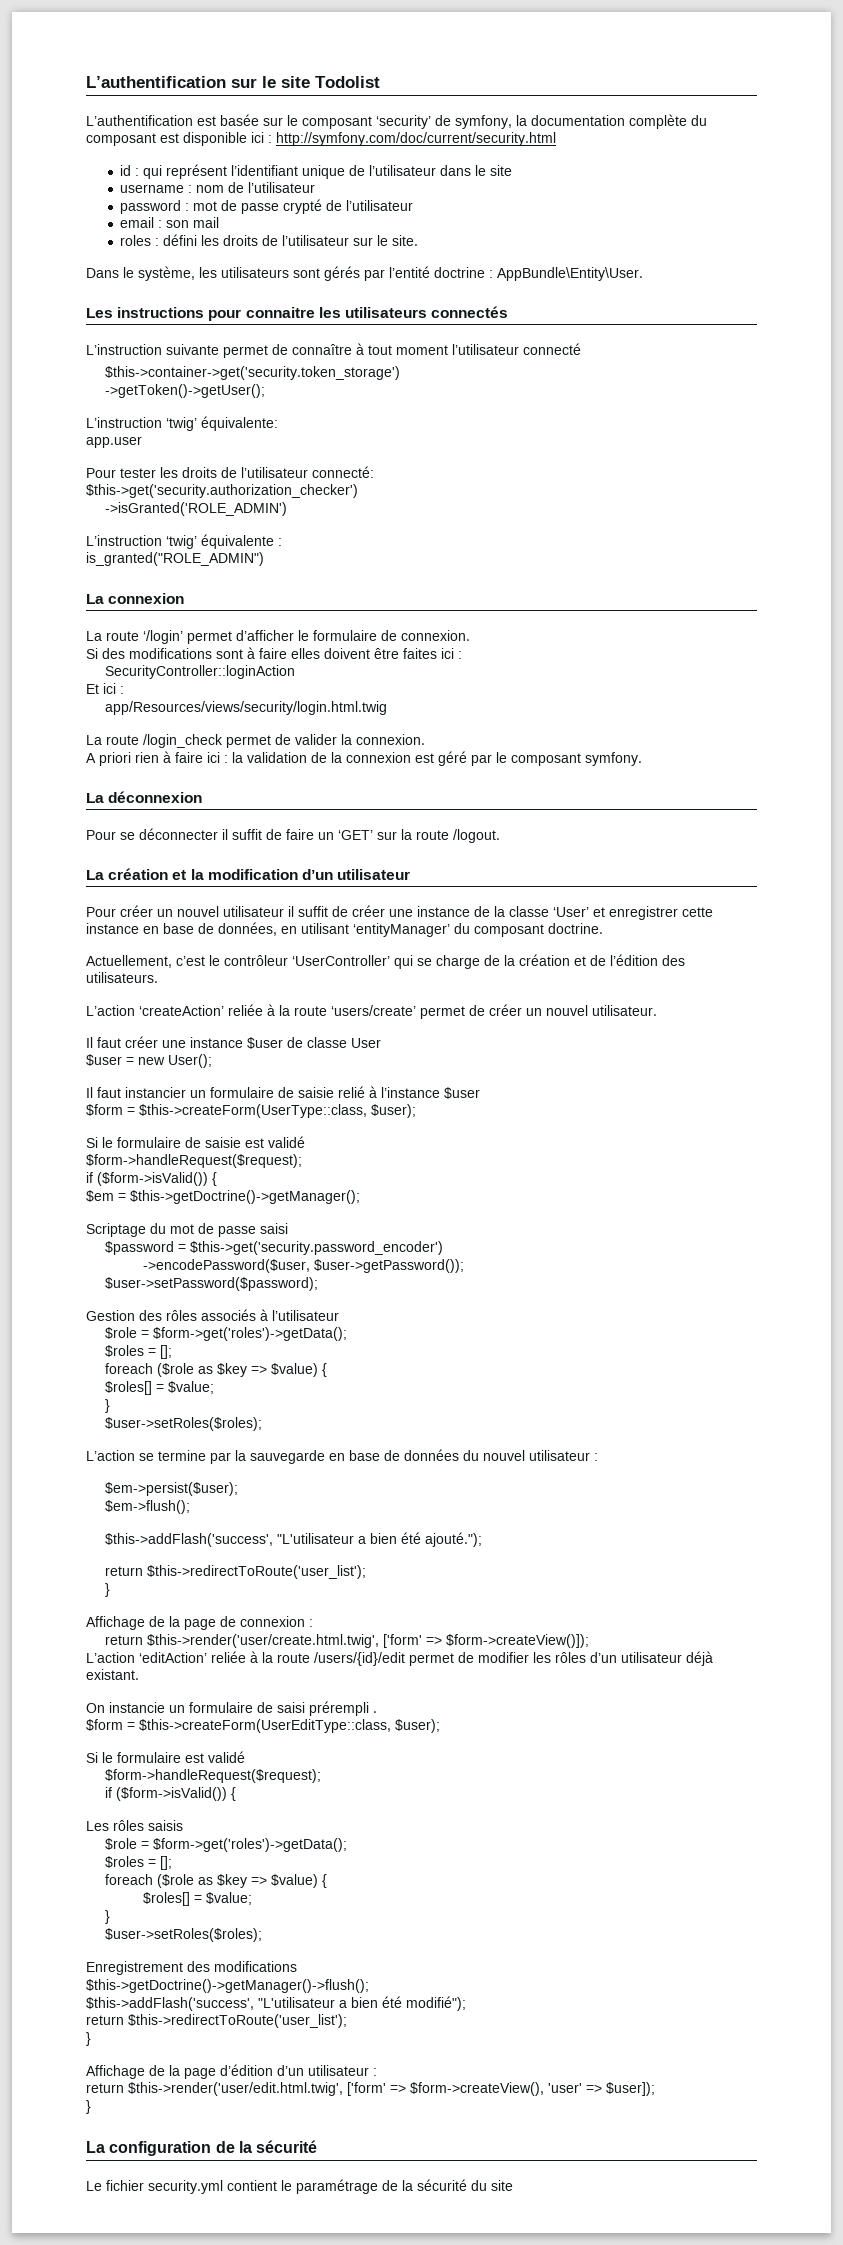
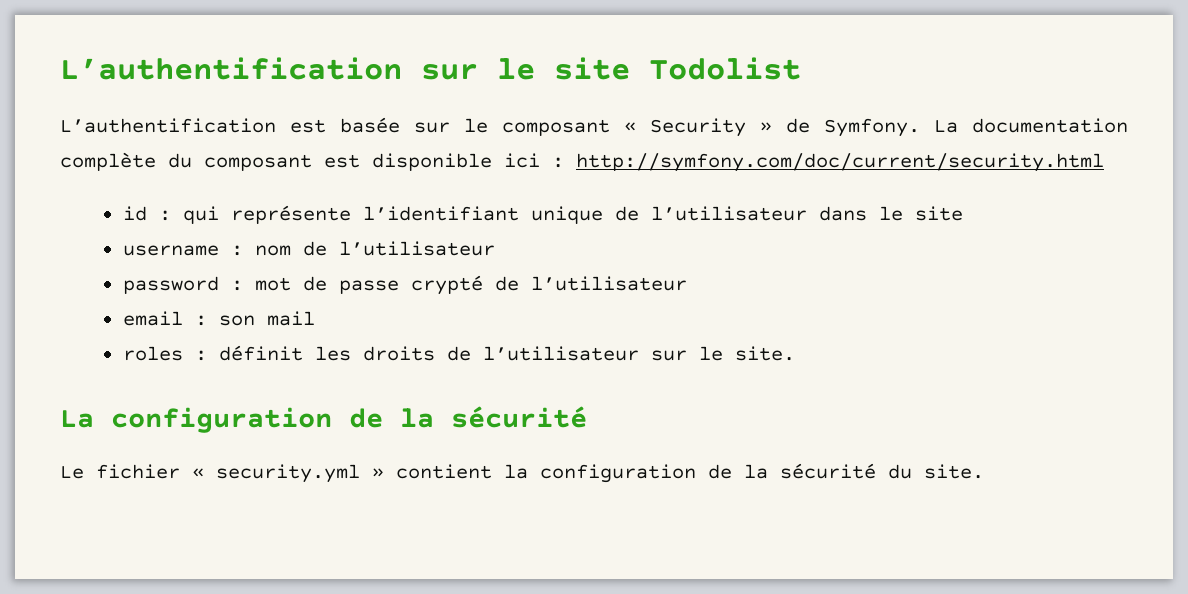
- L’authentification est basée sur le composant ‘security’ de symfony, la documentation complète du composant est disponible ici : http://symfony.com/doc/current/security.html
+ L’authentification est basée sur le composant « Security » de Symfony. La documentation complète du composant est disponible ici : http://symfony.com/doc/current/security.html
- id : qui représent l’identifiant unique de l’utilisateur dans le site
+ id : qui représente l’identifiant unique de l’utilisateur dans le site
- roles : défini les droits de l’utilisateur sur le site.
+ roles : définit les droits de l’utilisateur sur le site.
- Dans le système, les utilisateurs sont gérés par l’entité doctrine : AppBundle\Entity\User.
- Les instructions pour connaitre les utilisateurs connectés
- L’instruction suivante permet de connaître à tout moment l’utilisateur connecté
- $this->container->get('security.token_storage')
- ->getToken()->getUser();
- L’instruction ‘twig’ équivalente:
- app.user
- Pour tester les droits de l’utilisateur connecté:
- $this->get('security.authorization_checker')
- ->isGranted('ROLE_ADMIN')
- L’instruction ‘twig’ équivalente :
- is_granted("ROLE_ADMIN")
- La connexion
- La route ‘/login’ permet d’afficher le formulaire de connexion.
- Si des modifications sont à faire elles doivent être faites ici :
- SecurityController::loginAction
- Et ici :
- app/Resources/views/security/login.html.twig
- La route /login_check permet de valider la connexion.
- A priori rien à faire ici : la validation de la connexion est géré par le composant symfony.
- La déconnexion
- Pour se déconnecter il suffit de faire un ‘GET’ sur la route /logout.
- La création et la modification d’un utilisateur
- Pour créer un nouvel utilisateur il suffit de créer une instance de la classe ‘User’ et enregistrer cette instance en base de données, en utilisant ‘entityManager’ du composant doctrine.
- Actuellement, c’est le contrôleur ‘UserController’ qui se charge de la création et de l’édition des utilisateurs.
- L’action ‘createAction’ reliée à la route ‘users/create’ permet de créer un nouvel utilisateur.
- Il faut créer une instance $user de classe User
- $user = new User();
- Il faut instancier un formulaire de saisie relié à l’instance $user
- $form = $this->createForm(UserType::class, $user);
- Si le formulaire de saisie est validé
- $form->handleRequest($request);
- if ($form->isValid()) {
- $em = $this->getDoctrine()->getManager();
- Scriptage du mot de passe saisi
- $password = $this->get('security.password_encoder')
- ->encodePassword($user, $user->getPassword());
- $user->setPassword($password);
- Gestion des rôles associés à l’utilisateur
- $role = $form->get('roles')->getData();
- $roles = [];
- foreach ($role as $key => $value) {
- $roles[] = $value;
- }
- $user->setRoles($roles);
- L’action se termine par la sauvegarde en base de données du nouvel utilisateur :
- $em->persist($user);
- $em->flush();
- $this->addFlash('success', "L'utilisateur a bien été ajouté.");
- return $this->redirectToRoute('user_list');
- }
- Affichage de la page de connexion :
- return $this->render('user/create.html.twig', ['form' => $form->createView()]);
- L’action ‘editAction’ reliée à la route /users/{id}/edit permet de modifier les rôles d’un utilisateur déjà existant.
- On instancie un formulaire de saisi prérempli .
- $form = $this->createForm(UserEditType::class, $user);
- Si le formulaire est validé
- $form->handleRequest($request);
- if ($form->isValid()) {
- Les rôles saisis
- $role = $form->get('roles')->getData();
- $roles = [];
- foreach ($role as $key => $value) {
- $roles[] = $value;
- }
- $user->setRoles($roles);
- Enregistrement des modifications
- $this->getDoctrine()->getManager()->flush();
- $this->addFlash('success', "L'utilisateur a bien été modifié");
- return $this->redirectToRoute('user_list');
- }
- Affichage de la page d’édition d’un utilisateur :
- return $this->render('user/edit.html.twig', ['form' => $form->createView(), 'user' => $user]);
- }
- Le fichier security.yml contient le paramétrage de la sécurité du site
+ Le fichier « security.yml » contient la configuration de la sécurité du site.

